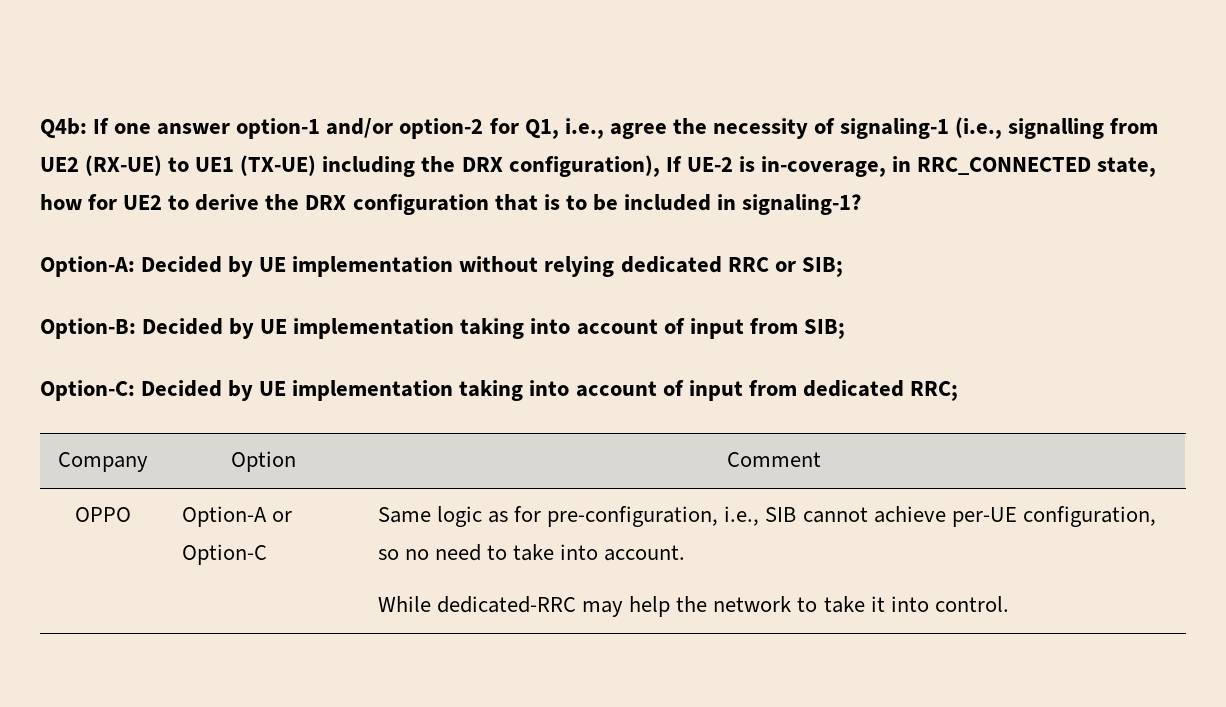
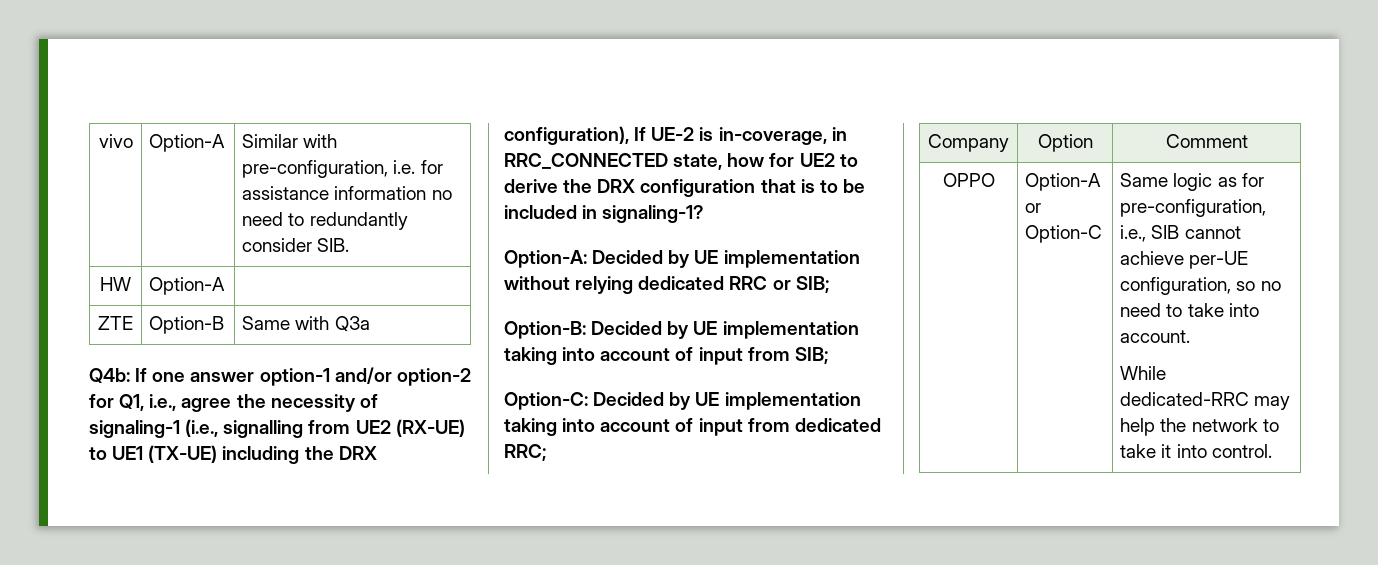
+ vivo | Option-A | Similar with pre-configuration, i.e. for assistance information no need to redundantly consider SIB.
+ HW | Option-A |
+ ZTE | Option-B | Same with Q3a

